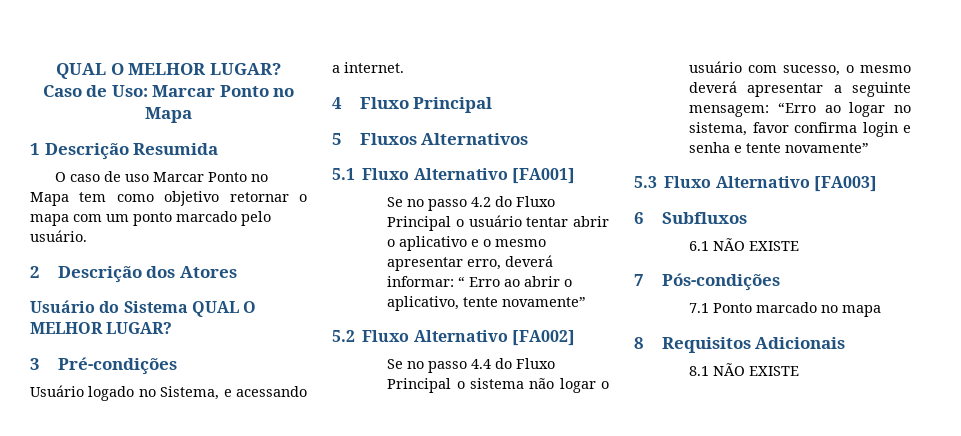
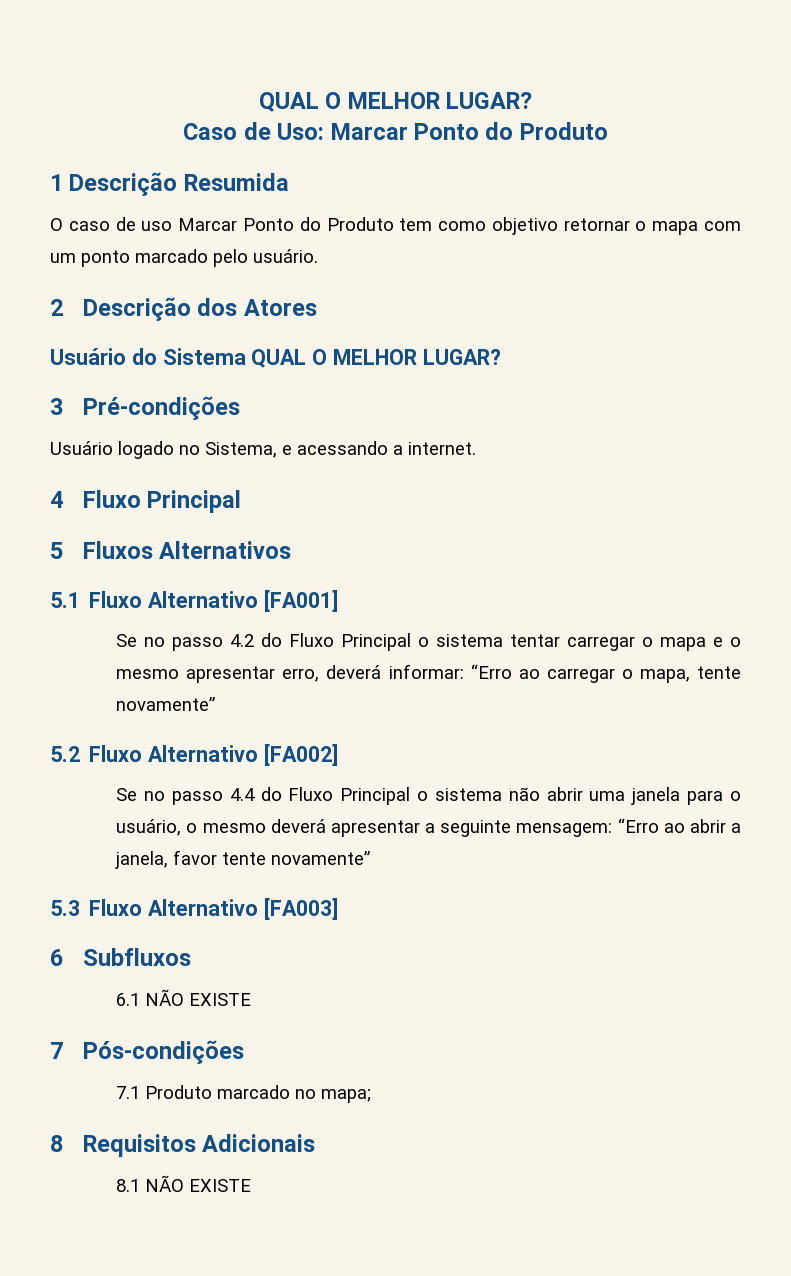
- Caso de Uso: Marcar Ponto no Mapa
+ Caso de Uso: Marcar Ponto do Produto
- O caso de uso Marcar Ponto no Mapa tem como objetivo retornar o mapa com um ponto marcado pelo usuário.
+ O caso de uso Marcar Ponto do Produto tem como objetivo retornar o mapa com um ponto marcado pelo usuário.
- Se no passo 4.2 do Fluxo Principal o usuário tentar abrir o aplicativo e o mesmo apresentar erro, deverá informar: “ Erro ao abrir o aplicativo, tente novamente”
+ Se no passo 4.2 do Fluxo Principal o sistema tentar carregar o mapa e o mesmo apresentar erro, deverá informar: “Erro ao carregar o mapa, tente novamente”
- Se no passo 4.4 do Fluxo Principal o sistema não logar o usuário com sucesso, o mesmo deverá apresentar a seguinte mensagem: “Erro ao logar no sistema, favor confirma login e senha e tente novamente”
+ Se no passo 4.4 do Fluxo Principal o sistema não abrir uma janela para o usuário, o mesmo deverá apresentar a seguinte mensagem: “Erro ao abrir a janela, favor tente novamente”
- 7.1 Ponto marcado no mapa
+ 7.1 Produto marcado no mapa;

